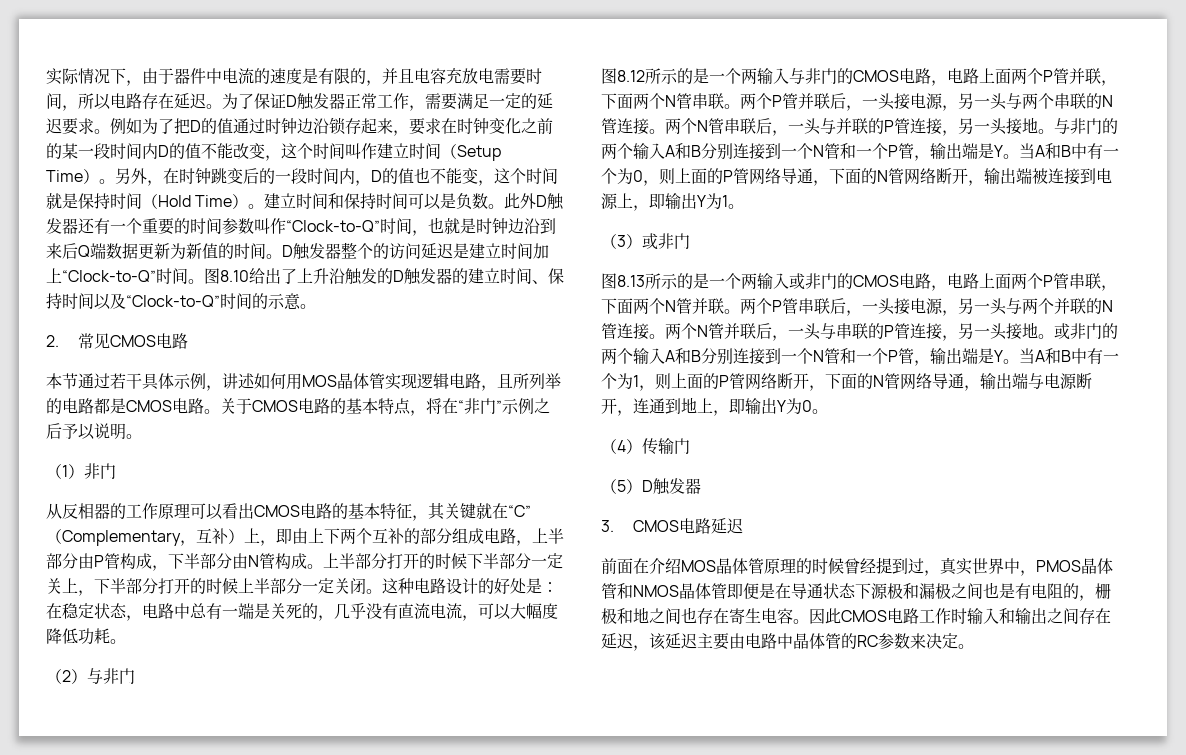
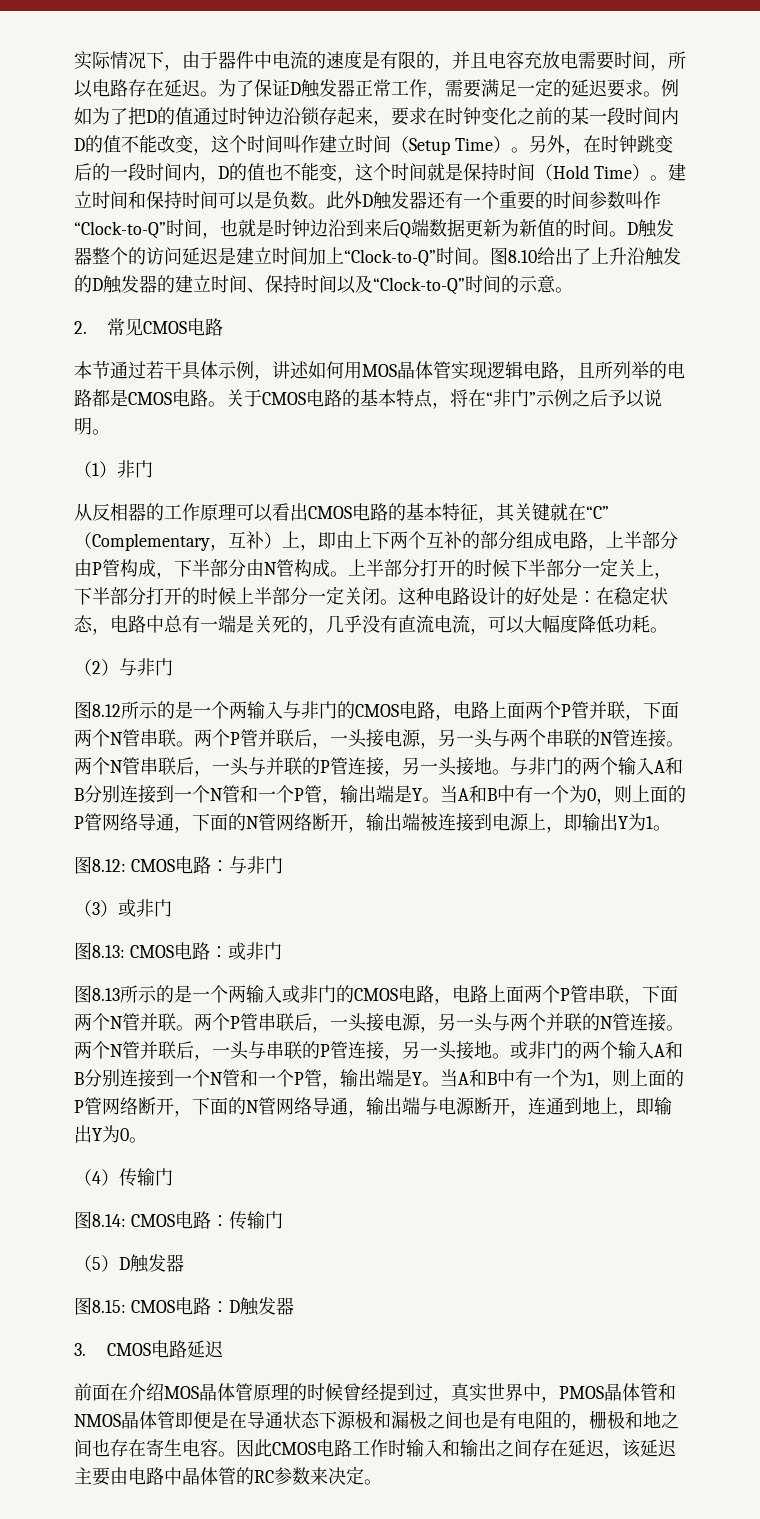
+ 图8.12: CMOS电路：与非门
  （3）或非门
+ 图8.13: CMOS电路：或非门
+ 图8.14: CMOS电路：传输门
+ 图8.15: CMOS电路：D触发器

